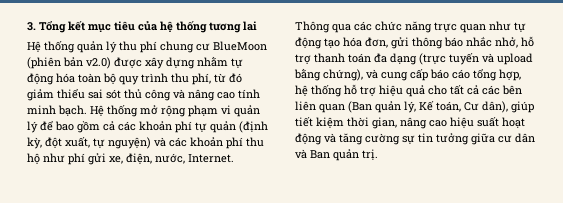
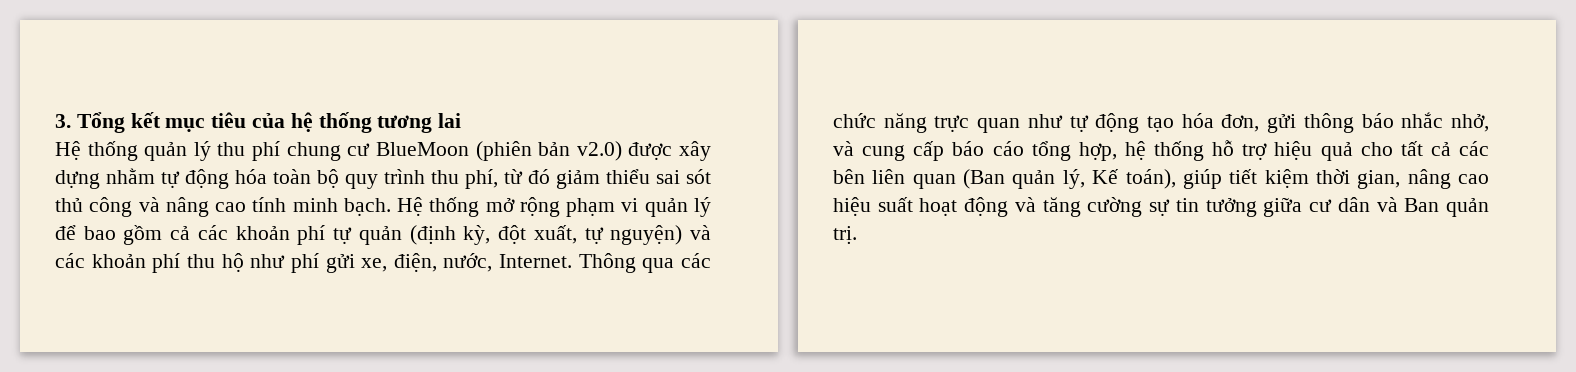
- Thông qua các chức năng trực quan như tự động tạo hóa đơn, gửi thông báo nhắc nhở, hỗ trợ thanh toán đa dạng (trực tuyến và upload bằng chứng), và cung cấp báo cáo tổng hợp, hệ thống hỗ trợ hiệu quả cho tất cả các bên liên quan (Ban quản lý, Kế toán, Cư dân), giúp tiết kiệm thời gian, nâng cao hiệu suất hoạt động và tăng cường sự tin tưởng giữa cư dân và Ban quản trị.
+ Thông qua các chức năng trực quan như tự động tạo hóa đơn, gửi thông báo nhắc nhở, và cung cấp báo cáo tổng hợp, hệ thống hỗ trợ hiệu quả cho tất cả các bên liên quan (Ban quản lý, Kế toán), giúp tiết kiệm thời gian, nâng cao hiệu suất hoạt động và tăng cường sự tin tưởng giữa cư dân và Ban quản trị.

